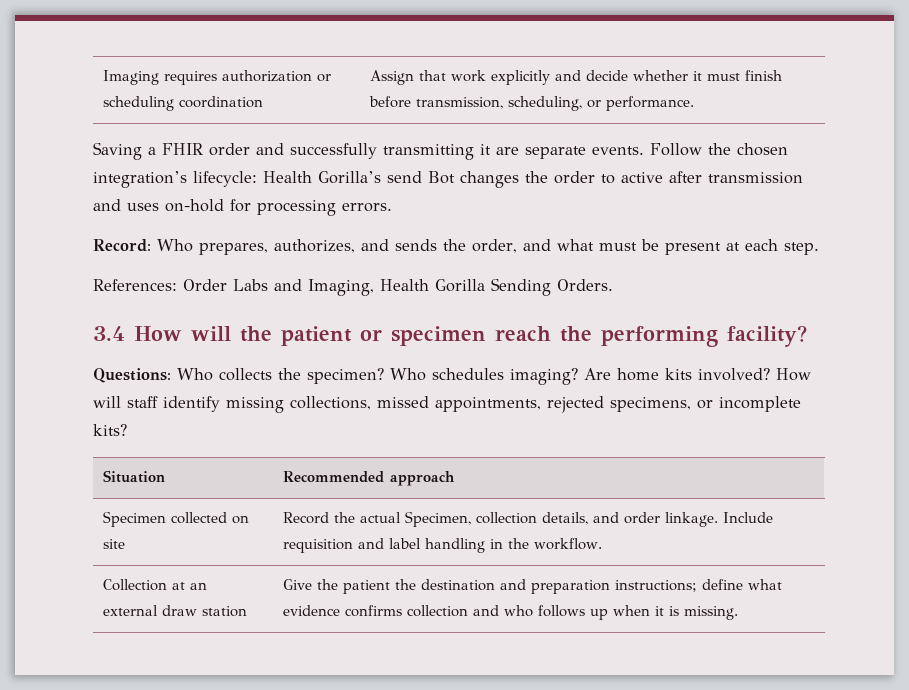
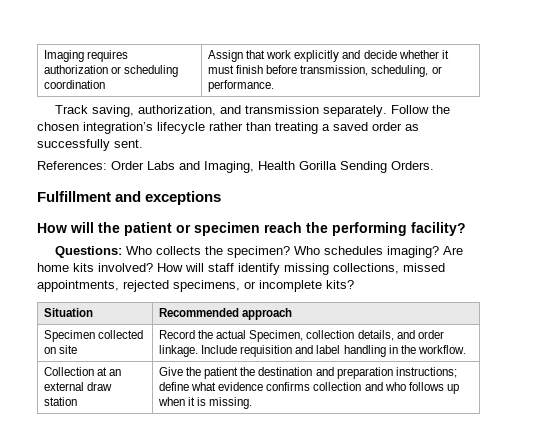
- Saving a FHIR order and successfully transmitting it are separate events. Follow the chosen integration’s lifecycle: Health Gorilla’s send Bot changes the order to active after transmission and uses on-hold for processing errors.
- Record: Who prepares, authorizes, and sends the order, and what must be present at each step.
+ Track saving, authorization, and transmission separately. Follow the chosen integration’s lifecycle rather than treating a saved order as successfully sent.
- 3.4 How will the patient or specimen reach the performing facility?
+ Fulfillment and exceptions
+ How will the patient or specimen reach the performing facility?

